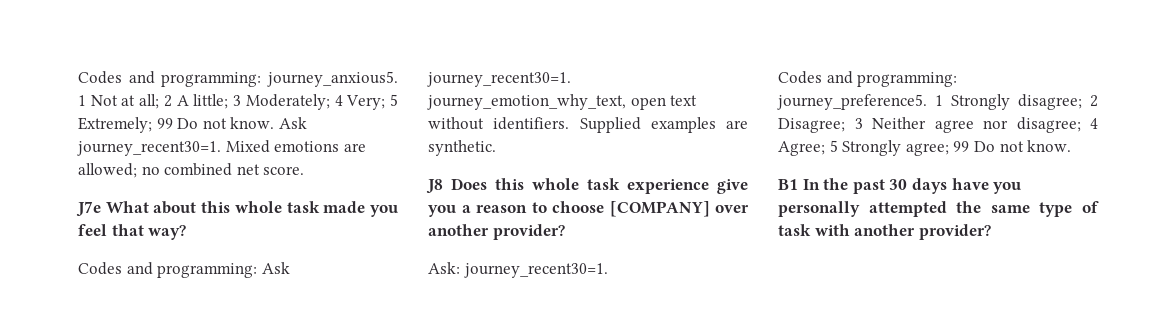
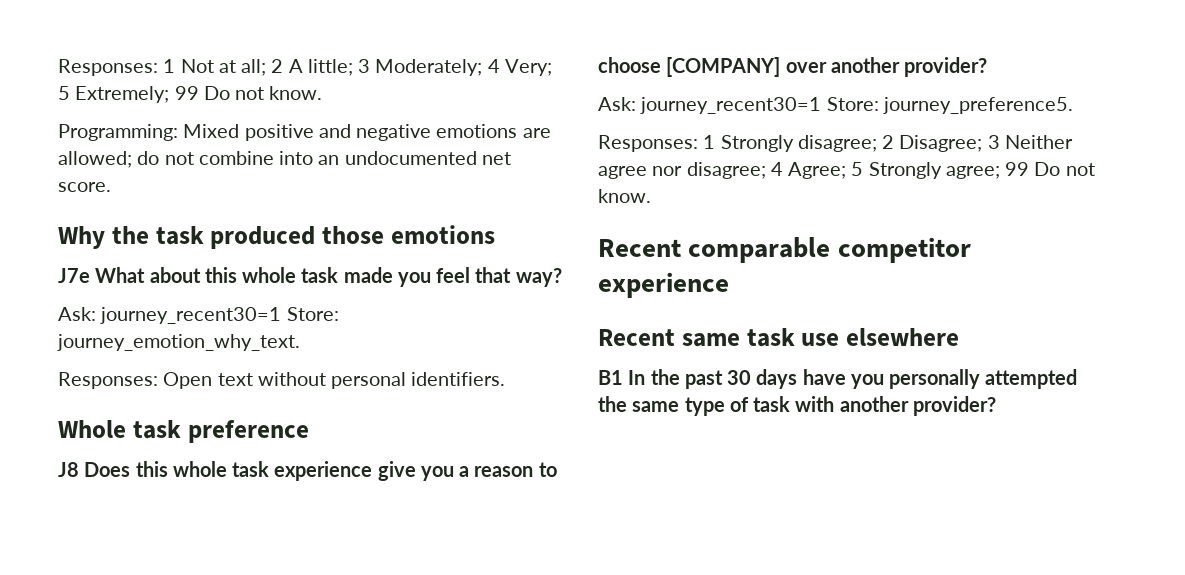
- Codes and programming: journey_anxious5. 1 Not at all; 2 A little; 3 Moderately; 4 Very; 5 Extremely; 99 Do not know. Ask journey_recent30=1. Mixed emotions are allowed; no combined net score.
+ Responses: 1 Not at all; 2 A little; 3 Moderately; 4 Very; 5 Extremely; 99 Do not know.
+ Programming: Mixed positive and negative emotions are allowed; do not combine into an undocumented net score.
+ Why the task produced those emotions
- Codes and programming: Ask journey_recent30=1. journey_emotion_why_text, open text without identifiers. Supplied examples are synthetic.
+ Ask: journey_recent30=1 Store: journey_emotion_why_text.
+ Responses: Open text without personal identifiers.
+ Whole task preference
- Ask: journey_recent30=1.
- Codes and programming: journey_preference5. 1 Strongly disagree; 2 Disagree; 3 Neither agree nor disagree; 4 Agree; 5 Strongly agree; 99 Do not know.
+ Ask: journey_recent30=1 Store: journey_preference5.
+ Responses: 1 Strongly disagree; 2 Disagree; 3 Neither agree nor disagree; 4 Agree; 5 Strongly agree; 99 Do not know.
+ Recent comparable competitor experience
+ Recent same task use elsewhere

